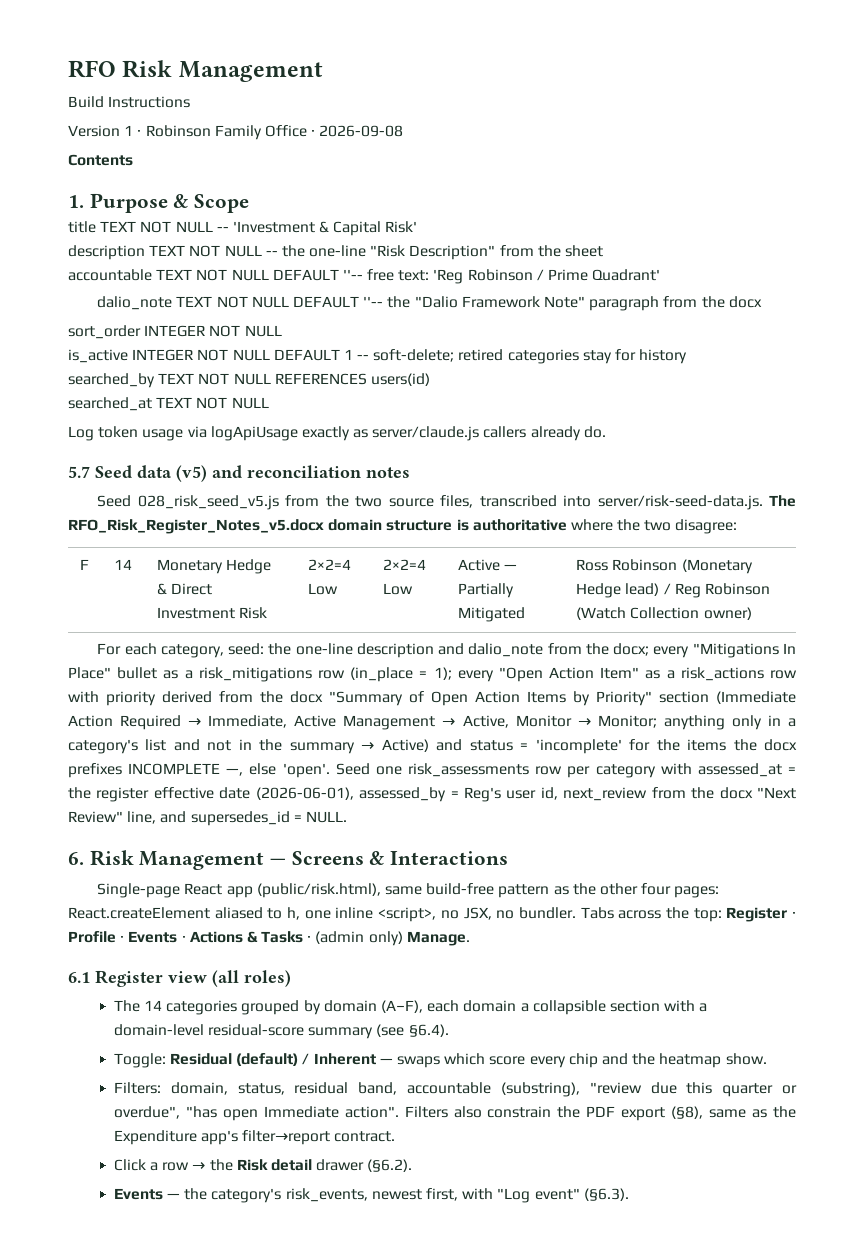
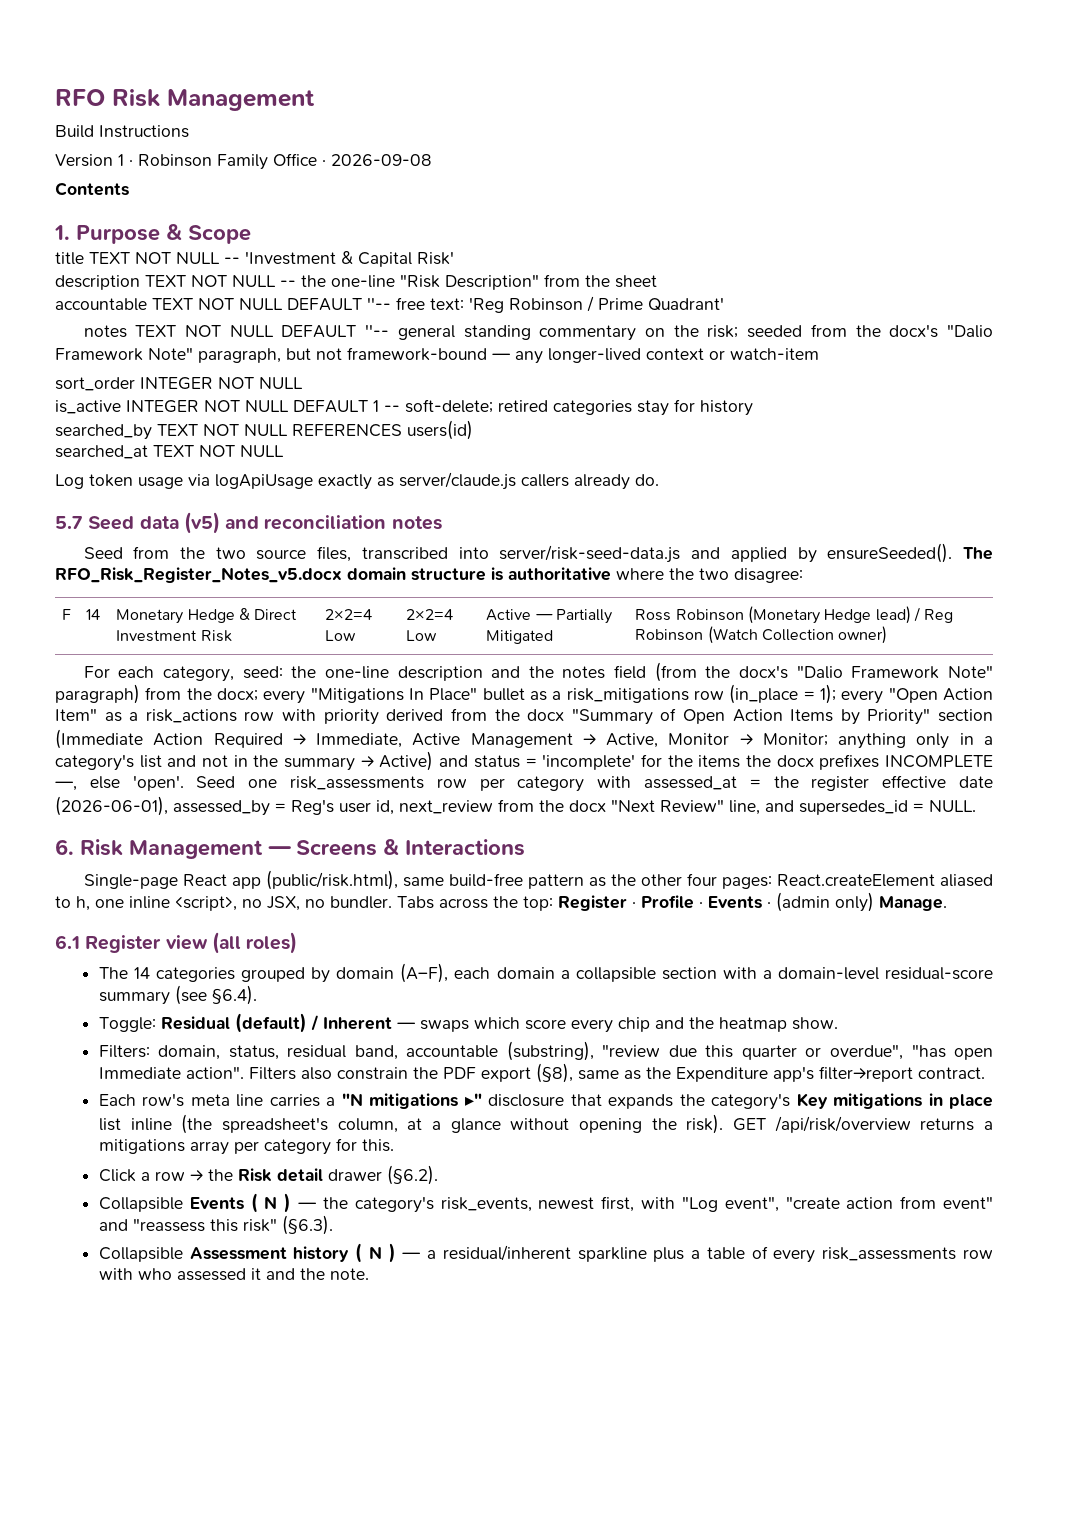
- dalio_note TEXT NOT NULL DEFAULT ''-- the "Dalio Framework Note" paragraph from the docx
+ notes TEXT NOT NULL DEFAULT ''-- general standing commentary on the risk; seeded from the docx's "Dalio Framework Note" paragraph, but not framework-bound — any longer-lived context or watch-item
- Seed 028_risk_seed_v5.js from the two source files, transcribed into server/risk-seed-data.js. The RFO_Risk_Register_Notes_v5.docx domain structure is authoritative where the two disagree:
+ Seed from the two source files, transcribed into server/risk-seed-data.js and applied by ensureSeeded(). The RFO_Risk_Register_Notes_v5.docx domain structure is authoritative where the two disagree:
- the one-line description and dalio_note from the docx;
+ the one-line description and the notes field (from the docx's "Dalio Framework Note" paragraph) from the docx;
- Tabs across the top: Register · Profile · Events · Actions & Tasks · (admin only) Manage.
+ Tabs across the top: Register · Profile · Events · (admin only) Manage.
+ Each row's meta line carries a "N mitigations ▸" disclosure that expands the category's Key mitigations in place list inline (the spreadsheet's column, at a glance without opening the risk). GET /api/risk/overview returns a mitigations array per category for this.
- Events — the category's risk_events, newest first, with "Log event" (§6.3).
+ Collapsible Events ( N ) — the category's risk_events, newest first, with "Log event", "create action from event" and "reassess this risk" (§6.3).
+ Collapsible Assessment history ( N ) — a residual/inherent sparkline plus a table of every risk_assessments row with who assessed it and the note.

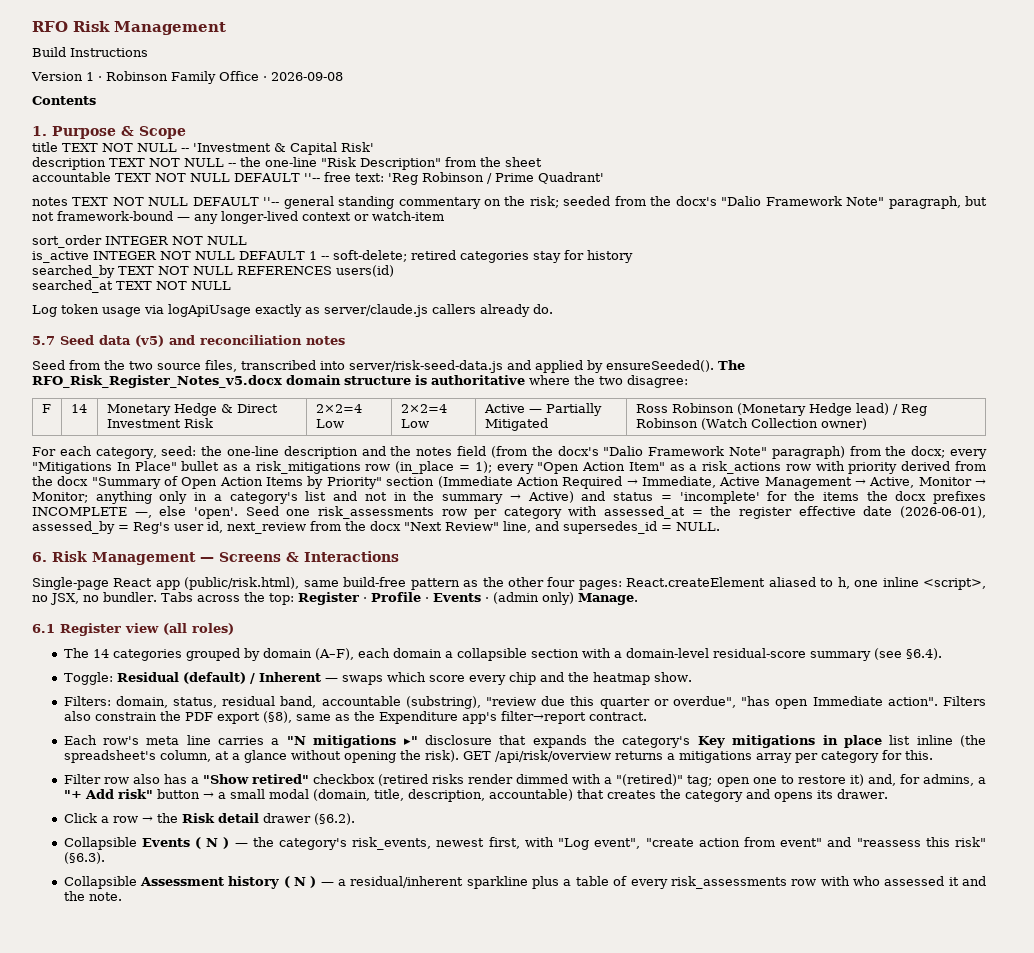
+ Filter row also has a "Show retired" checkbox (retired risks render dimmed with a "(retired)" tag; open one to restore it) and, for admins, a "+ Add risk" button → a small modal (domain, title, description, accountable) that creates the category and opens its drawer.

